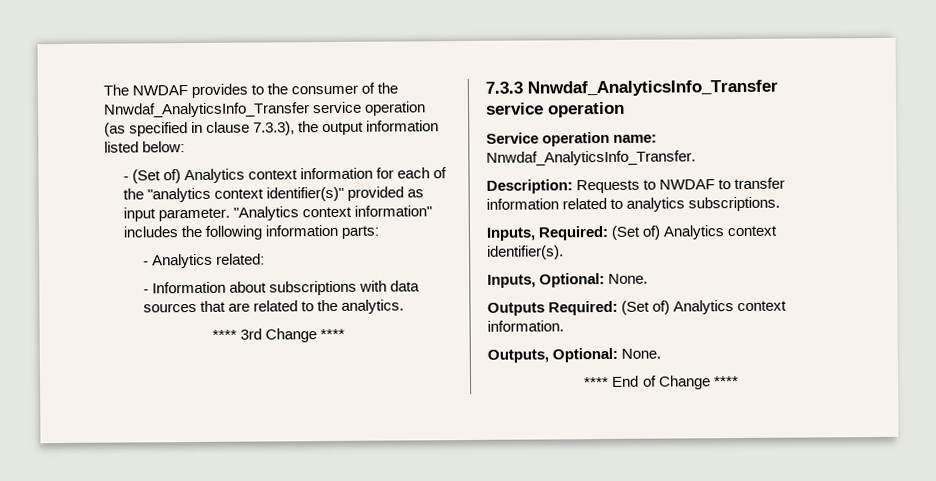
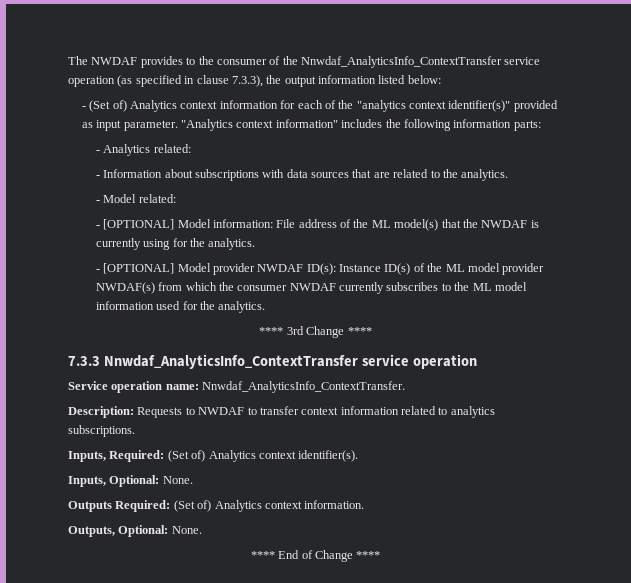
- The NWDAF provides to the consumer of the Nnwdaf_AnalyticsInfo_Transfer service operation (as specified in clause 7.3.3), the output information listed below:
+ The NWDAF provides to the consumer of the Nnwdaf_AnalyticsInfo_ContextTransfer service operation (as specified in clause 7.3.3), the output information listed below:
+ - Model related:
+ - [OPTIONAL] Model information: File address of the ML model(s) that the NWDAF is currently using for the analytics.
+ - [OPTIONAL] Model provider NWDAF ID(s): Instance ID(s) of the ML model provider NWDAF(s) from which the consumer NWDAF currently subscribes to the ML model information used for the analytics.
- 7.3.3 Nnwdaf_AnalyticsInfo_Transfer service operation
+ 7.3.3 Nnwdaf_AnalyticsInfo_ContextTransfer service operation
- Service operation name: Nnwdaf_AnalyticsInfo_Transfer.
+ Service operation name: Nnwdaf_AnalyticsInfo_ContextTransfer.
- Description: Requests to NWDAF to transfer information related to analytics subscriptions.
+ Description: Requests to NWDAF to transfer context information related to analytics subscriptions.

